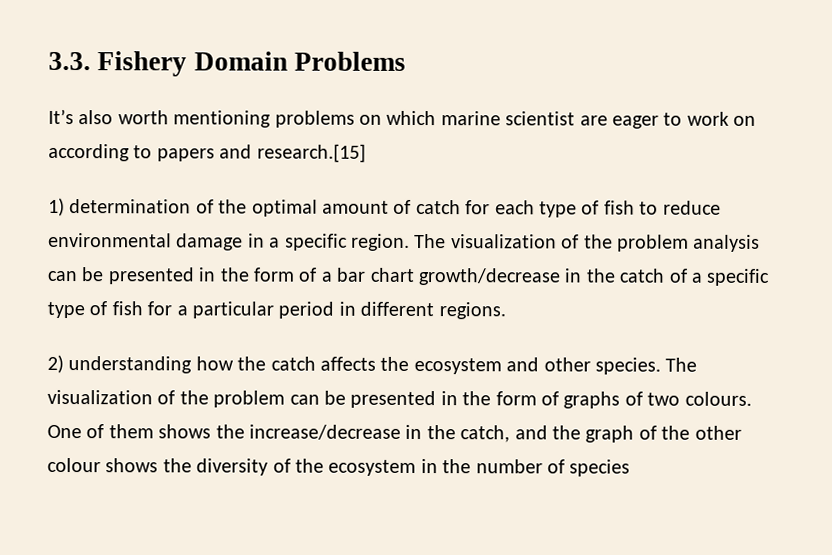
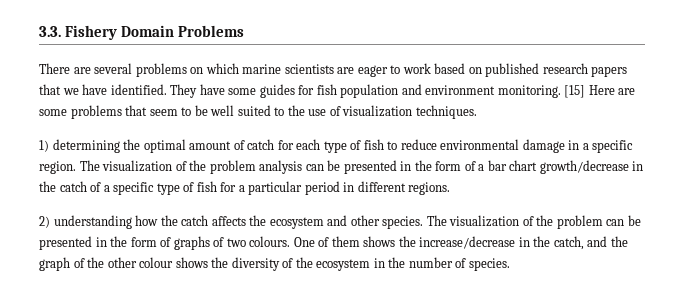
- It’s also worth mentioning problems on which marine scientist are eager to work on according to papers and research.[15]
+ There are several problems on which marine scientists are eager to work based on published research papers that we have identified. They have some guides for fish population and environment monitoring. [15] Here are some problems that seem to be well suited to the use of visualization techniques.
- 1) determination of the optimal amount of catch for each type of fish to reduce environmental damage in a specific region.
+ 1) determining the optimal amount of catch for each type of fish to reduce environmental damage in a specific region.
- One of them shows the increase/decrease in the catch, and the graph of the other colour shows the diversity of the ecosystem in the number of species
+ One of them shows the increase/decrease in the catch, and the graph of the other colour shows the diversity of the ecosystem in the number of species.

